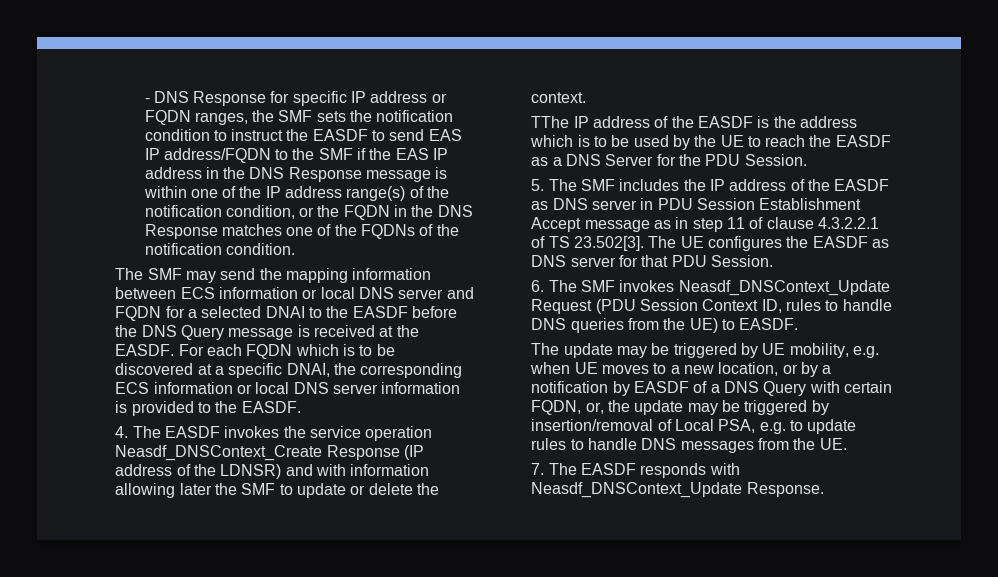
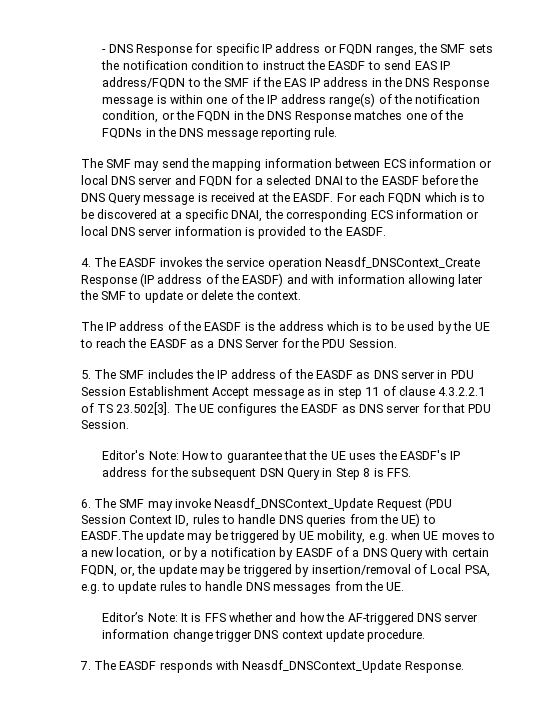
- - DNS Response for specific IP address or FQDN ranges, the SMF sets the notification condition to instruct the EASDF to send EAS IP address/FQDN to the SMF if the EAS IP address in the DNS Response message is within one of the IP address range(s) of the notification condition, or the FQDN in the DNS Response matches one of the FQDNs of the notification condition.
+ - DNS Response for specific IP address or FQDN ranges, the SMF sets the notification condition to instruct the EASDF to send EAS IP address/FQDN to the SMF if the EAS IP address in the DNS Response message is within one of the IP address range(s) of the notification condition, or the FQDN in the DNS Response matches one of the FQDNs in the DNS message reporting rule.
- 4. The EASDF invokes the service operation Neasdf_DNSContext_Create Response (IP address of the LDNSR) and with information allowing later the SMF to update or delete the context.
+ 4. The EASDF invokes the service operation Neasdf_DNSContext_Create Response (IP address of the EASDF) and with information allowing later the SMF to update or delete the context.
- TThe IP address of the EASDF is the address which is to be used by the UE to reach the EASDF as a DNS Server for the PDU Session.
+ The IP address of the EASDF is the address which is to be used by the UE to reach the EASDF as a DNS Server for the PDU Session.
+ Editor's Note: How to guarantee that the UE uses the EASDF's IP address for the subsequent DSN Query in Step 8 is FFS.
- 6. The SMF invokes Neasdf_DNSContext_Update Request (PDU Session Context ID, rules to handle DNS queries from the UE) to EASDF.
- The update may be triggered by UE mobility, e.g. when UE moves to a new location, or by a notification by EASDF of a DNS Query with certain FQDN, or, the update may be triggered by insertion/removal of Local PSA, e.g. to update rules to handle DNS messages from the UE.
+ 6. The SMF may invoke Neasdf_DNSContext_Update Request (PDU Session Context ID, rules to handle DNS queries from the UE) to EASDF.The update may be triggered by UE mobility, e.g. when UE moves to a new location, or by a notification by EASDF of a DNS Query with certain FQDN, or, the update may be triggered by insertion/removal of Local PSA, e.g. to update rules to handle DNS messages from the UE.
+ Editor’s Note: It is FFS whether and how the AF-triggered DNS server information change trigger DNS context update procedure.

